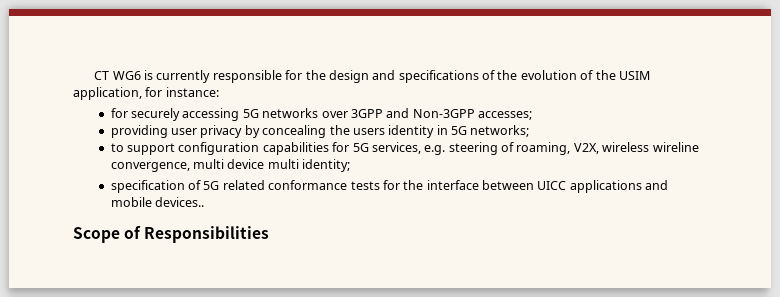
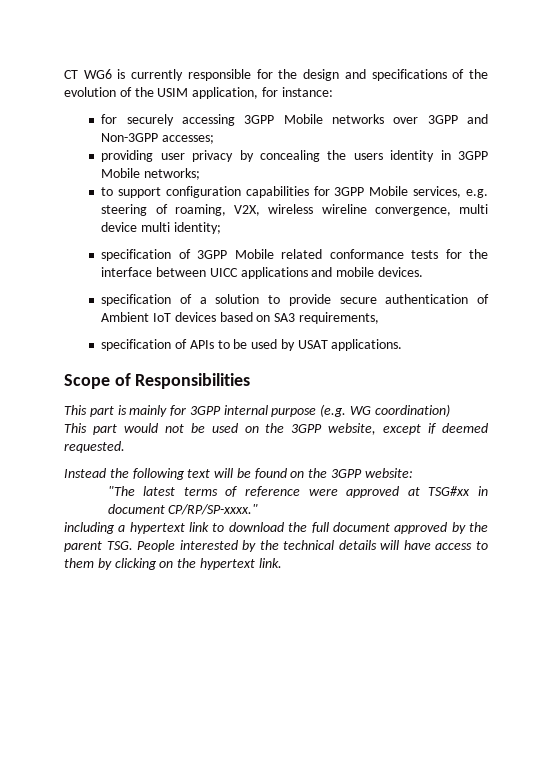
- for securely accessing 5G networks over 3GPP and Non-3GPP accesses;
+ for securely accessing 3GPP Mobile networks over 3GPP and Non-3GPP accesses;
- providing user privacy by concealing the users identity in 5G networks;
+ providing user privacy by concealing the users identity in 3GPP Mobile networks;
- to support configuration capabilities for 5G services, e.g. steering of roaming, V2X, wireless wireline convergence, multi device multi identity;
+ to support configuration capabilities for 3GPP Mobile services, e.g. steering of roaming, V2X, wireless wireline convergence, multi device multi identity;
- specification of 5G related conformance tests for the interface between UICC applications and mobile devices..
+ specification of 3GPP Mobile related conformance tests for the interface between UICC applications and mobile devices.
+ specification of a solution to provide secure authentication of Ambient IoT devices based on SA3 requirements,
+ specification of APIs to be used by USAT applications.
  Scope of Responsibilities
+ This part is mainly for 3GPP internal purpose (e.g. WG coordination)
+ This part would not be used on the 3GPP website, except if deemed requested.
+ Instead the following text will be found on the 3GPP website:
+ "The latest terms of reference were approved at TSG#xx in document CP/RP/SP-xxxx."
+ including a hypertext link to download the full document approved by the parent TSG. People interested by the technical details will have access to them by clicking on the hypertext link.

